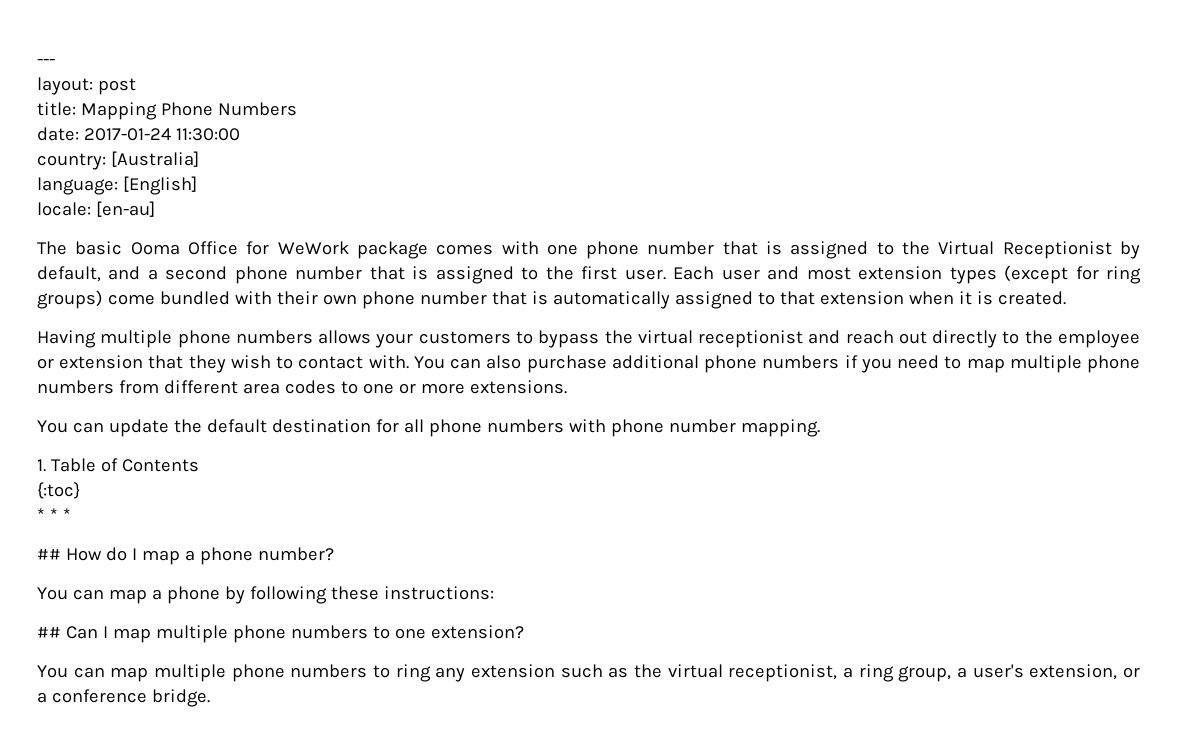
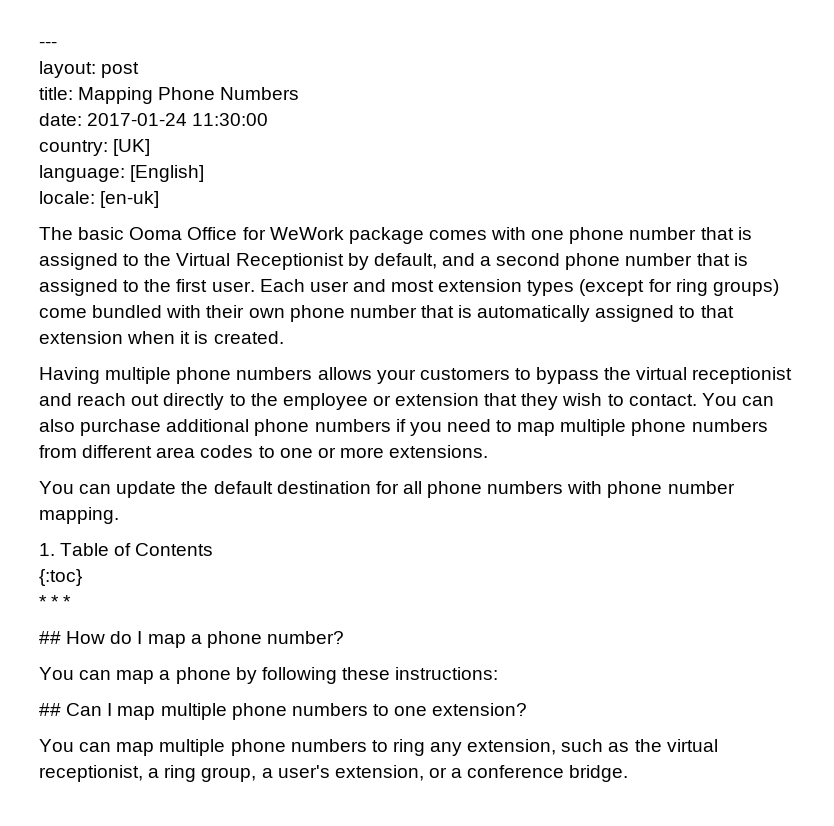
- country: [Australia]
+ country: [UK]
- locale: [en-au]
+ locale: [en-uk]
- Having multiple phone numbers allows your customers to bypass the virtual receptionist and reach out directly to the employee or extension that they wish to contact with.
+ Having multiple phone numbers allows your customers to bypass the virtual receptionist and reach out directly to the employee or extension that they wish to contact.
- You can map multiple phone numbers to ring any extension such as the virtual receptionist, a ring group, a user's extension, or a conference bridge.
+ You can map multiple phone numbers to ring any extension, such as the virtual receptionist, a ring group, a user's extension, or a conference bridge.

